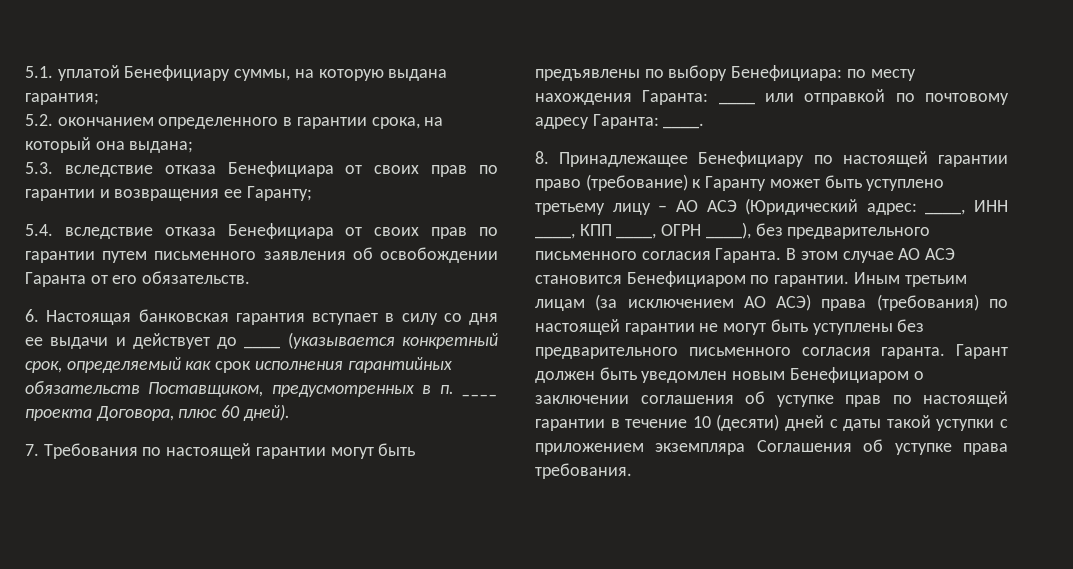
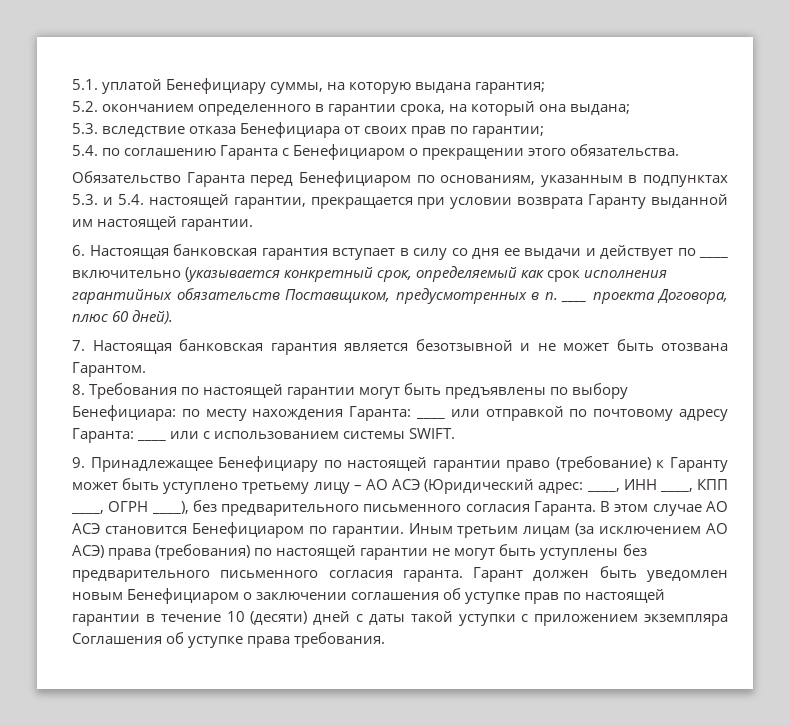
- 5.3. вследствие отказа Бенефициара от своих прав по гарантии и возвращения ее Гаранту;
- 5.4. вследствие отказа Бенефициара от своих прав по гарантии путем письменного заявления об освобождении Гаранта от его обязательств.
+ 5.3. вследствие отказа Бенефициара от своих прав по гарантии;
+ 5.4. по соглашению Гаранта с Бенефициаром о прекращении этого обязательства.
+ Обязательство Гаранта перед Бенефициаром по основаниям, указанным в подпунктах 5.3. и 5.4. настоящей гарантии, прекращается при условии возврата Гаранту выданной им настоящей гарантии.
- 6. Настоящая банковская гарантия вступает в силу со дня ее выдачи и действует до ____ (указывается конкретный срок, определяемый как срок исполнения гарантийных обязательств Поставщиком, предусмотренных в п. ____ проекта Договора, плюс 60 дней).
+ 6. Настоящая банковская гарантия вступает в силу со дня ее выдачи и действует по ____ включительно (указывается конкретный срок, определяемый как срок исполнения гарантийных обязательств Поставщиком, предусмотренных в п. ____ проекта Договора, плюс 60 дней).
- 7. Требования по настоящей гарантии могут быть предъявлены по выбору Бенефициара: по месту нахождения Гаранта: ____ или отправкой по почтовому адресу Гаранта: ____.
- 8. Принадлежащее Бенефициару по настоящей гарантии право (требование) к Гаранту может быть уступлено третьему лицу – АО АСЭ (Юридический адрес: ____, ИНН ____, КПП ____, ОГРН ____), без предварительного письменного согласия Гаранта.
+ 7. Настоящая банковская гарантия является безотзывной и не может быть отозвана Гарантом.
+ 8. Требования по настоящей гарантии могут быть предъявлены по выбору Бенефициара: по месту нахождения Гаранта: ____ или отправкой по почтовому адресу Гаранта: ____ или с использованием системы SWIFT.
+ 9. Принадлежащее Бенефициару по настоящей гарантии право (требование) к Гаранту может быть уступлено третьему лицу – АО АСЭ (Юридический адрес: ____, ИНН ____, КПП ____, ОГРН ____), без предварительного письменного согласия Гаранта.

